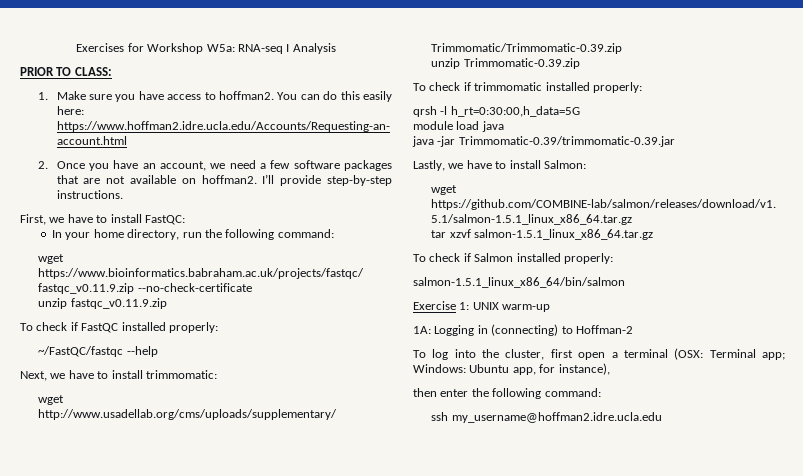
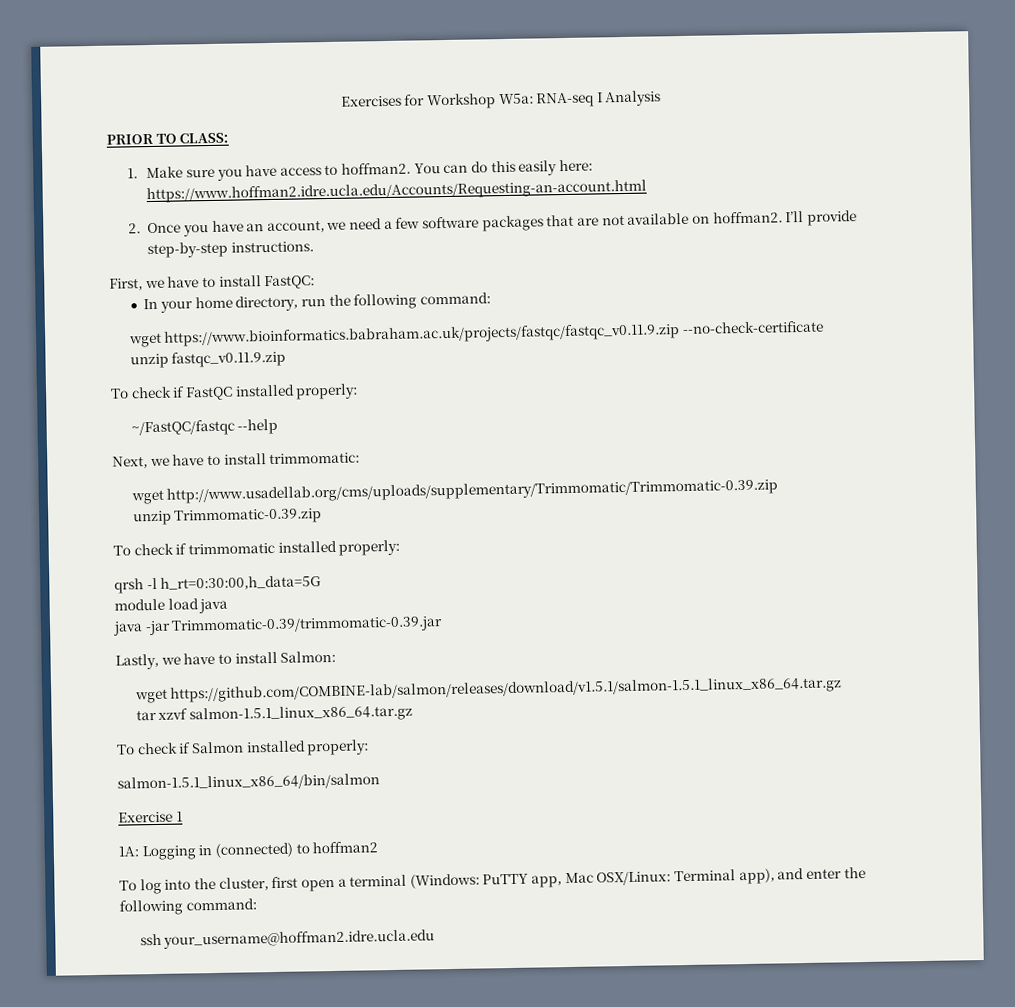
- Exercise 1: UNIX warm-up
+ Exercise 1
- 1A: Logging in (connecting) to Hoffman-2
+ 1A: Logging in (connected) to hoffman2
- To log into the cluster, first open a terminal (OSX: Terminal app; Windows: Ubuntu app, for instance),
- then enter the following command:
+ To log into the cluster, first open a terminal (Windows: PuTTY app, Mac OSX/Linux: Terminal app), and enter the following command:
- ssh my_username@hoffman2.idre.ucla.edu
+ ssh your_username@hoffman2.idre.ucla.edu

